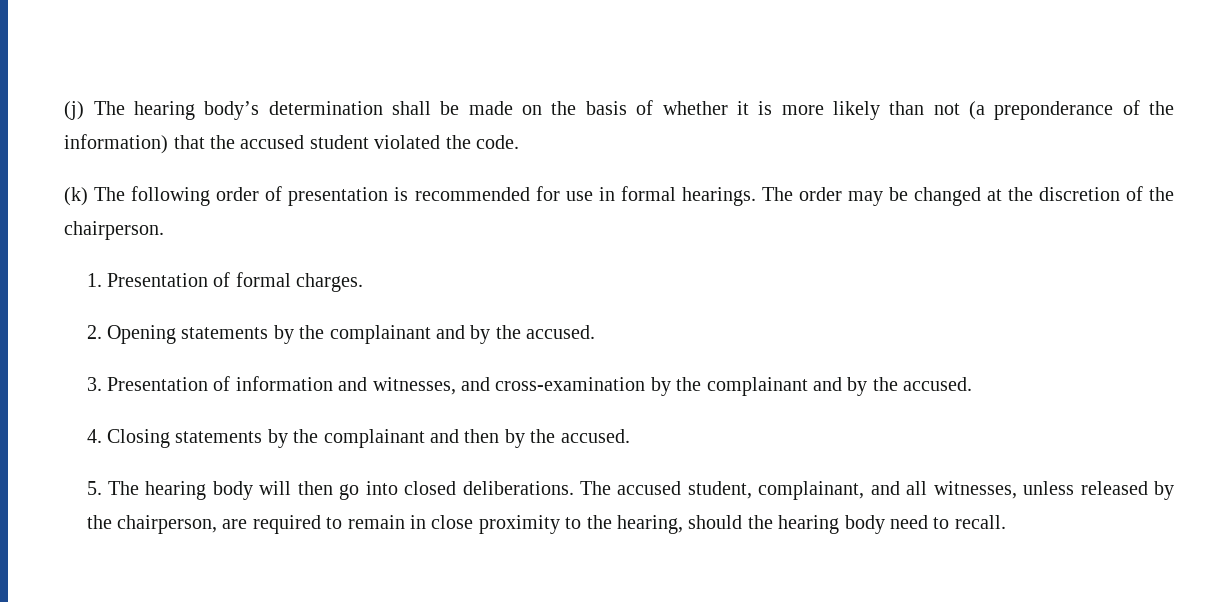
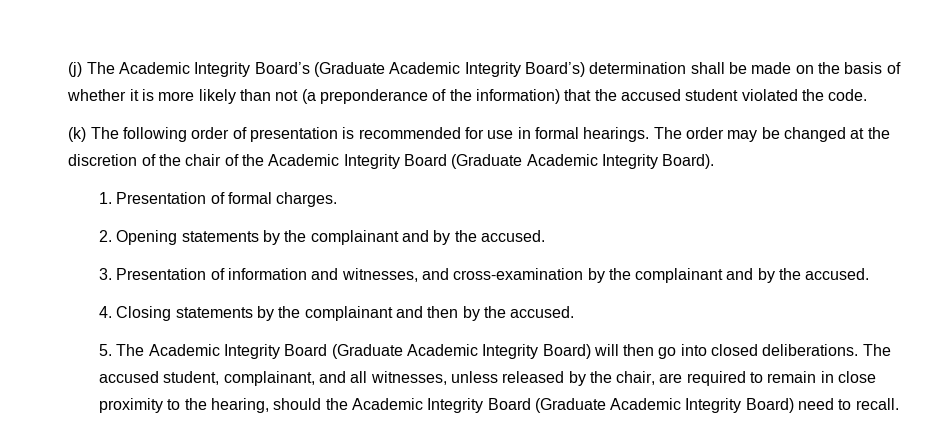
- (j) The hearing body’s determination shall be made on the basis of whether it is more likely than not (a preponderance of the information) that the accused student violated the code.
+ (j) The Academic Integrity Board’s (Graduate Academic Integrity Board’s) determination shall be made on the basis of whether it is more likely than not (a preponderance of the information) that the accused student violated the code.
- The order may be changed at the discretion of the chairperson.
+ The order may be changed at the discretion of the chair of the Academic Integrity Board (Graduate Academic Integrity Board).
- 5. The hearing body will then go into closed deliberations.
+ 5. The Academic Integrity Board (Graduate Academic Integrity Board) will then go into closed deliberations.
- The accused student, complainant, and all witnesses, unless released by the chairperson, are required to remain in close proximity to the hearing, should the hearing body need to recall.
+ The accused student, complainant, and all witnesses, unless released by the chair, are required to remain in close proximity to the hearing, should the Academic Integrity Board (Graduate Academic Integrity Board) need to recall.

